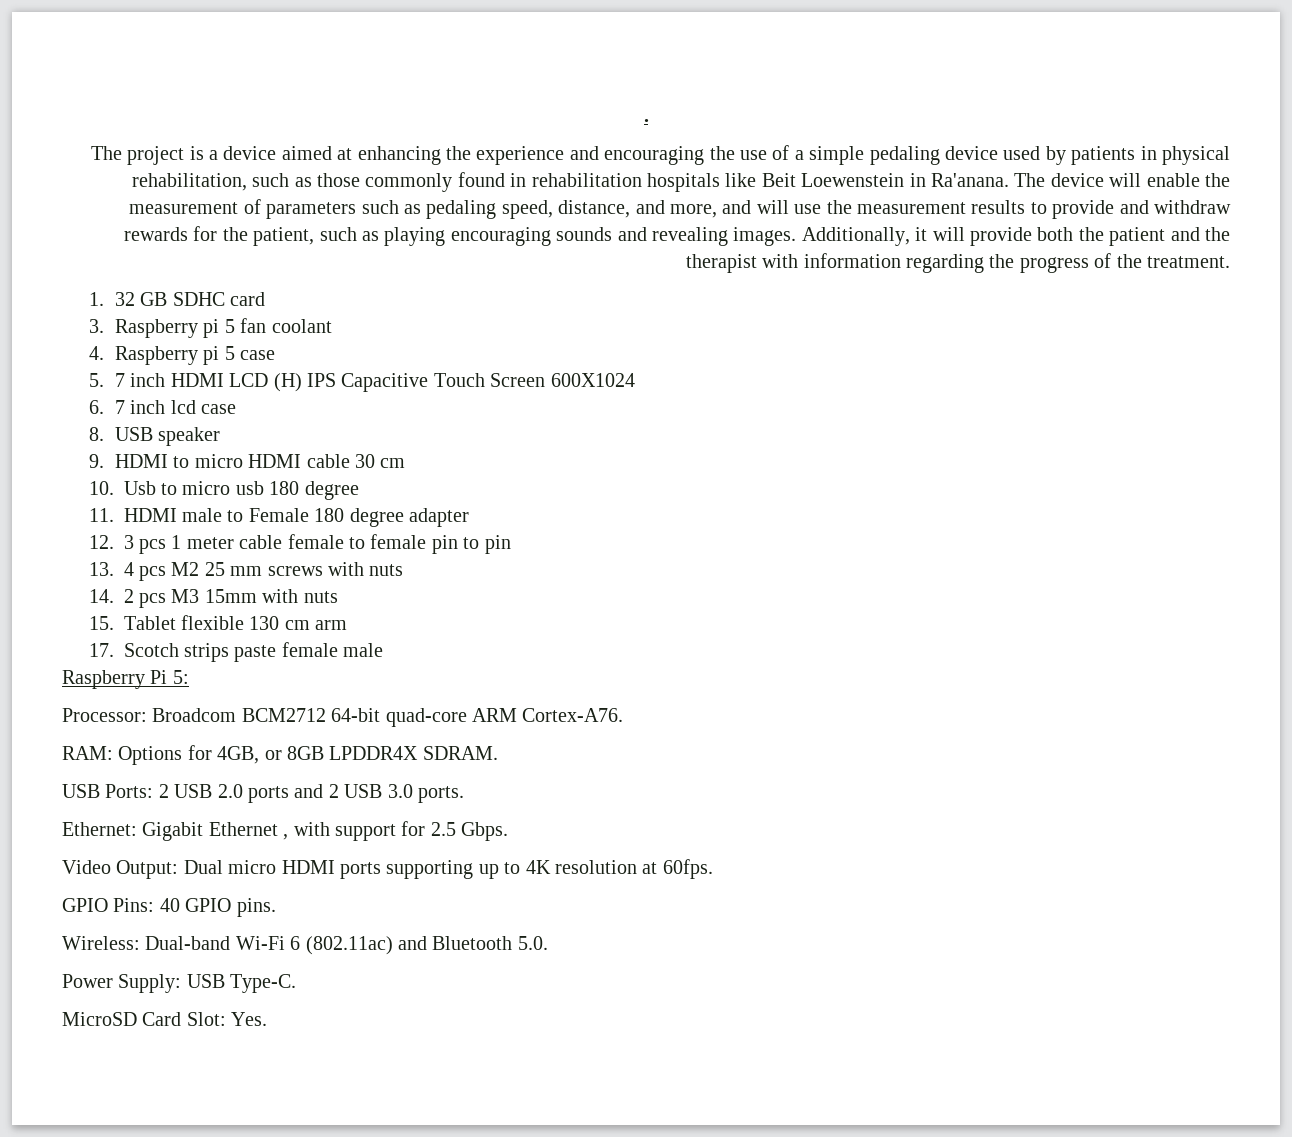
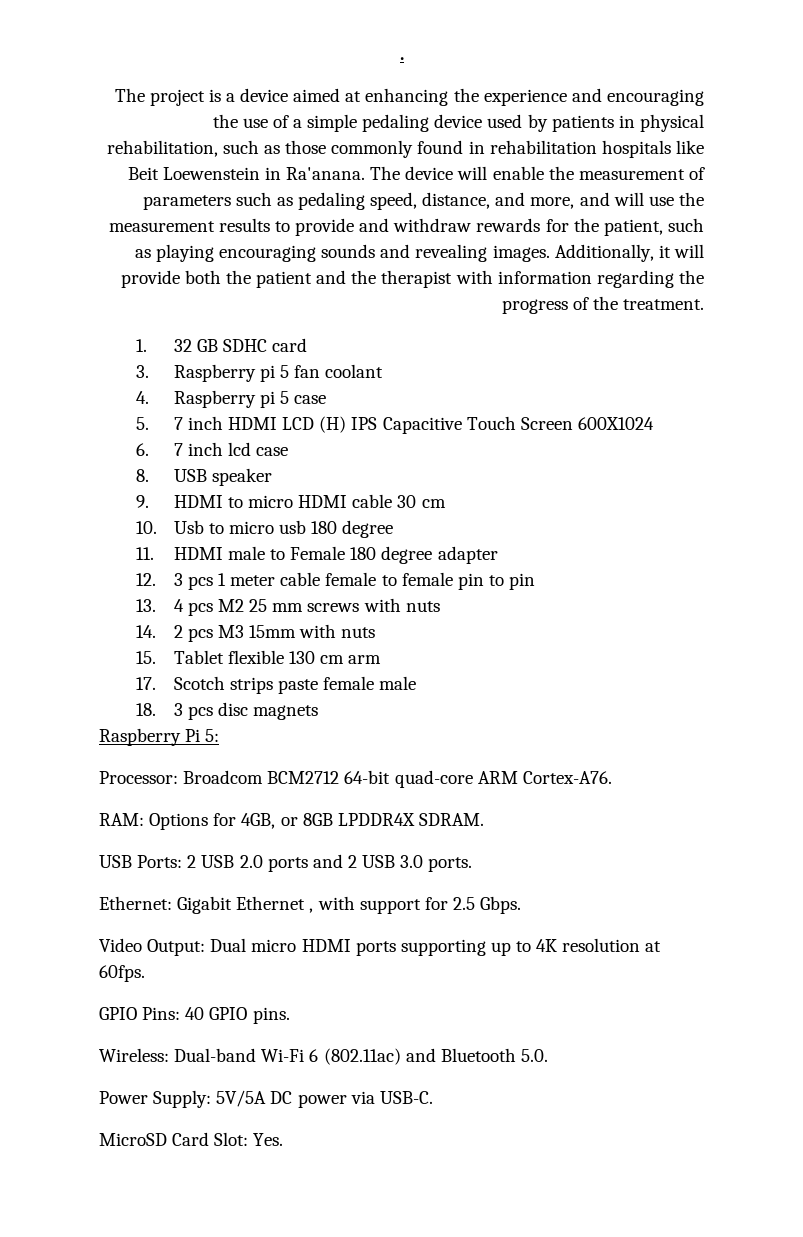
+ 18. 3 pcs disc magnets
- Power Supply: USB Type-C.
+ Power Supply: 5V/5A DC power via USB-C.

